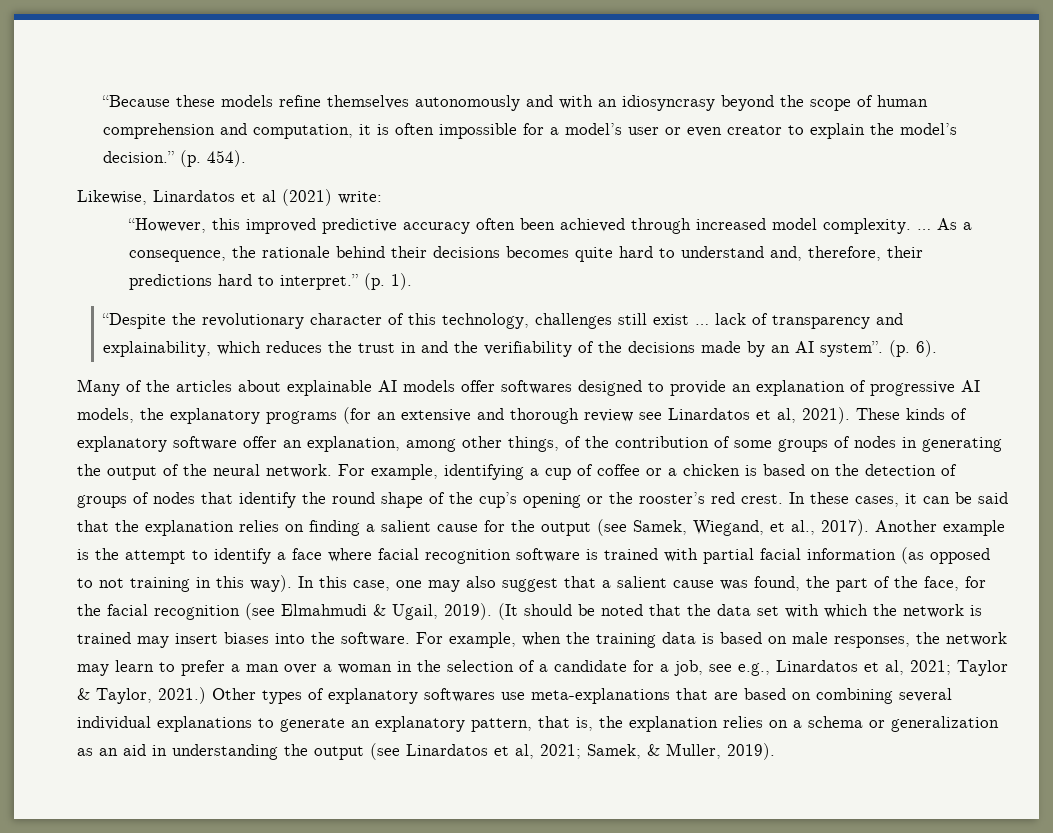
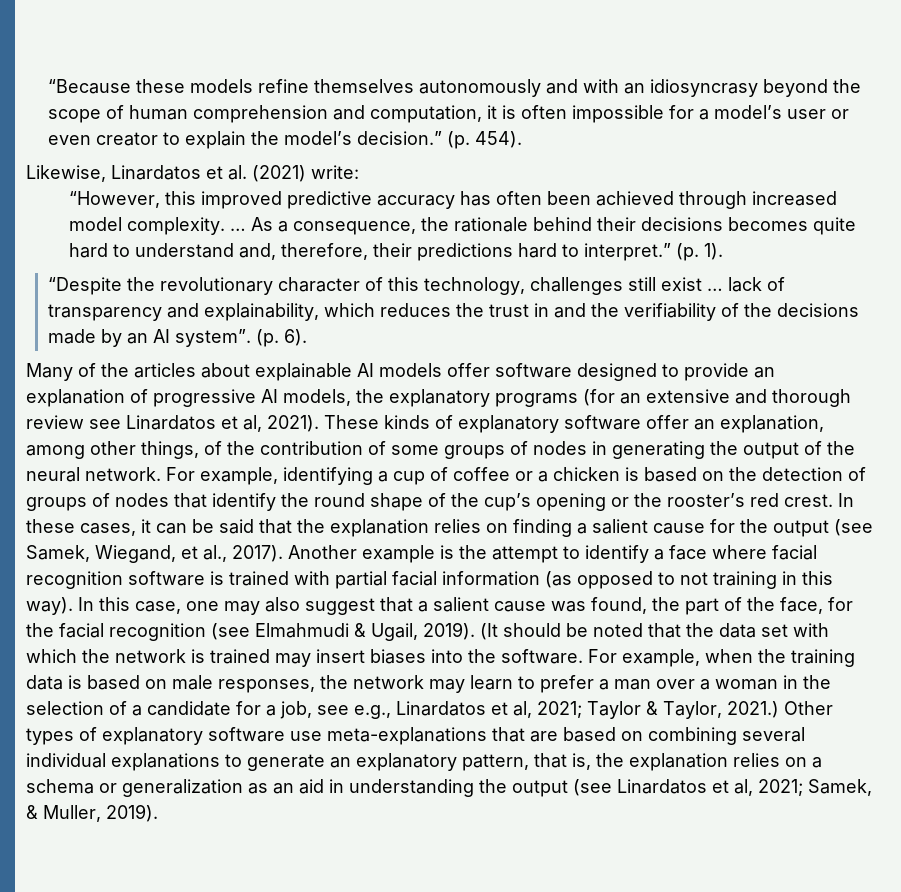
- Likewise, Linardatos et al (2021) write:
+ Likewise, Linardatos et al. (2021) write:
- “However, this improved predictive accuracy often been achieved through increased model complexity.
+ “However, this improved predictive accuracy has often been achieved through increased model complexity.
- Many of the articles about explainable AI models offer softwares designed to provide an explanation of progressive AI models, the explanatory programs (for an extensive and thorough review see Linardatos et al, 2021).
+ Many of the articles about explainable AI models offer software designed to provide an explanation of progressive AI models, the explanatory programs (for an extensive and thorough review see Linardatos et al, 2021).
- Other types of explanatory softwares use meta-explanations that are based on combining several individual explanations to generate an explanatory pattern, that is, the explanation relies on a schema or generalization as an aid in understanding the output (see Linardatos et al, 2021; Samek, & Muller, 2019).
+ Other types of explanatory software use meta-explanations that are based on combining several individual explanations to generate an explanatory pattern, that is, the explanation relies on a schema or generalization as an aid in understanding the output (see Linardatos et al, 2021; Samek, & Muller, 2019).

